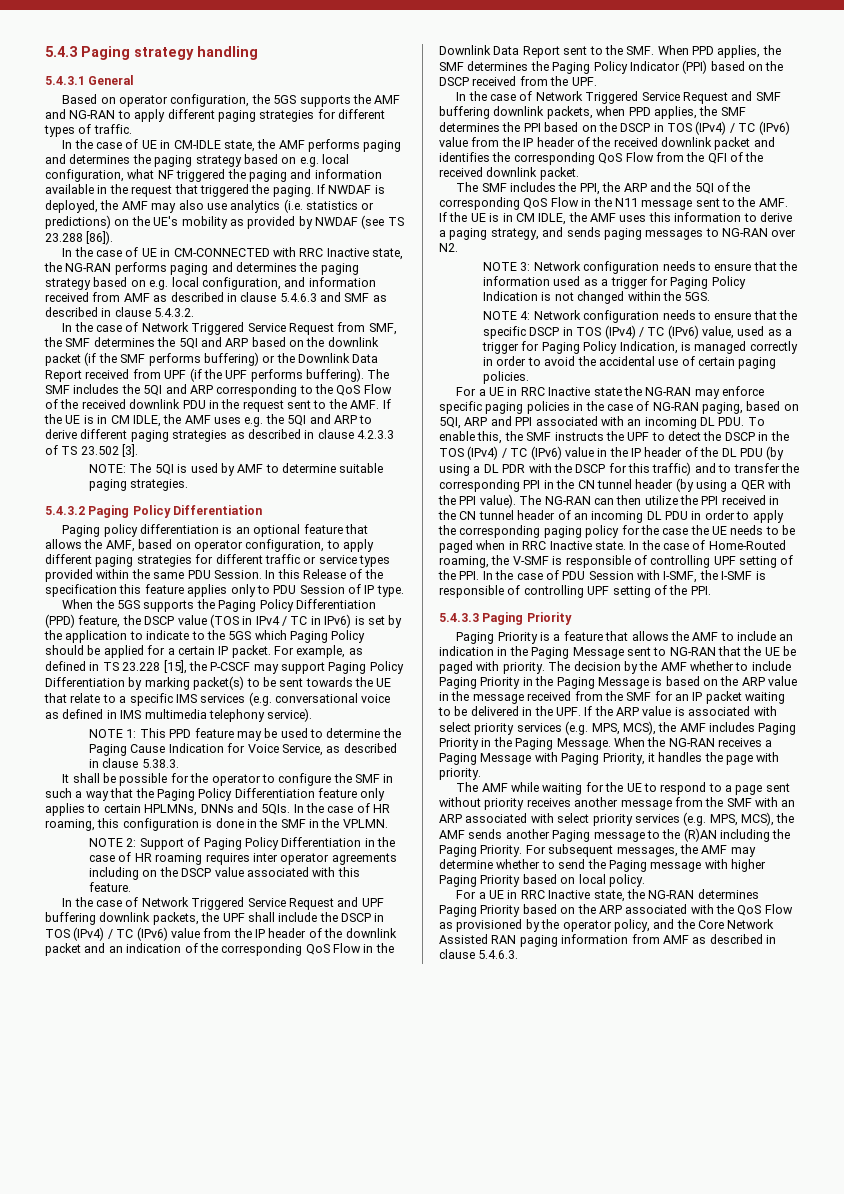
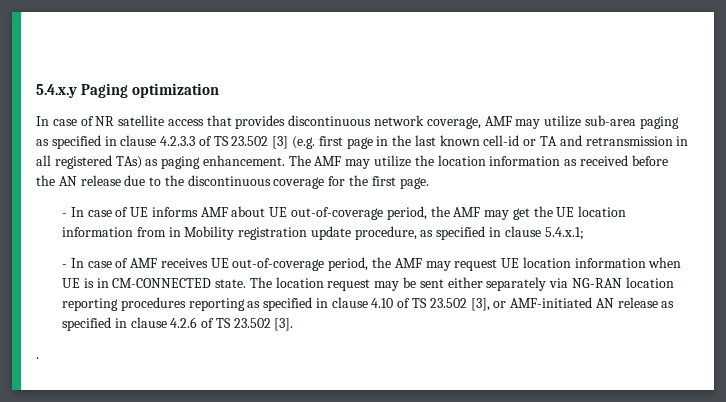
- 5.4.3 Paging strategy handling
- 5.4.3.1 General
- Based on operator configuration, the 5GS supports the AMF and NG-RAN to apply different paging strategies for different types of traffic.
- In the case of UE in CM-IDLE state, the AMF performs paging and determines the paging strategy based on e.g. local configuration, what NF triggered the paging and information available in the request that triggered the paging. If NWDAF is deployed, the AMF may also use analytics (i.e. statistics or predictions) on the UE's mobility as provided by NWDAF (see TS 23.288 [86]).
- In the case of UE in CM-CONNECTED with RRC Inactive state, the NG-RAN performs paging and determines the paging strategy based on e.g. local configuration, and information received from AMF as described in clause 5.4.6.3 and SMF as described in clause 5.4.3.2.
- In the case of Network Triggered Service Request from SMF, the SMF determines the 5QI and ARP based on the downlink packet (if the SMF performs buffering) or the Downlink Data Report received from UPF (if the UPF performs buffering). The SMF includes the 5QI and ARP corresponding to the QoS Flow of the received downlink PDU in the request sent to the AMF. If the UE is in CM IDLE, the AMF uses e.g. the 5QI and ARP to derive different paging strategies as described in clause 4.2.3.3 of TS 23.502 [3].
- NOTE: The 5QI is used by AMF to determine suitable paging strategies.
- 5.4.3.2 Paging Policy Differentiation
- Paging policy differentiation is an optional feature that allows the AMF, based on operator configuration, to apply different paging strategies for different traffic or service types provided within the same PDU Session. In this Release of the specification this feature applies only to PDU Session of IP type.
- When the 5GS supports the Paging Policy Differentiation (PPD) feature, the DSCP value (TOS in IPv4 / TC in IPv6) is set by the application to indicate to the 5GS which Paging Policy should be applied for a certain IP packet. For example, as defined in TS 23.228 [15], the P-CSCF may support Paging Policy Differentiation by marking packet(s) to be sent towards the UE that relate to a specific IMS services (e.g. conversational voice as defined in IMS multimedia telephony service).
- NOTE 1: This PPD feature may be used to determine the Paging Cause Indication for Voice Service, as described in clause 5.38.3.
- It shall be possible for the operator to configure the SMF in such a way that the Paging Policy Differentiation feature only applies to certain HPLMNs, DNNs and 5QIs. In the case of HR roaming, this configuration is done in the SMF in the VPLMN.
- NOTE 2: Support of Paging Policy Differentiation in the case of HR roaming requires inter operator agreements including on the DSCP value associated with this feature.
- In the case of Network Triggered Service Request and UPF buffering downlink packets, the UPF shall include the DSCP in TOS (IPv4) / TC (IPv6) value from the IP header of the downlink packet and an indication of the corresponding QoS Flow in the Downlink Data Report sent to the SMF. When PPD applies, the SMF determines the Paging Policy Indicator (PPI) based on the DSCP received from the UPF.
- In the case of Network Triggered Service Request and SMF buffering downlink packets, when PPD applies, the SMF determines the PPI based on the DSCP in TOS (IPv4) / TC (IPv6) value from the IP header of the received downlink packet and identifies the corresponding QoS Flow from the QFI of the received downlink packet.
- The SMF includes the PPI, the ARP and the 5QI of the corresponding QoS Flow in the N11 message sent to the AMF. If the UE is in CM IDLE, the AMF uses this information to derive a paging strategy, and sends paging messages to NG-RAN over N2.
- NOTE 3: Network configuration needs to ensure that the information used as a trigger for Paging Policy Indication is not changed within the 5GS.
- NOTE 4: Network configuration needs to ensure that the specific DSCP in TOS (IPv4) / TC (IPv6) value, used as a trigger for Paging Policy Indication, is managed correctly in order to avoid the accidental use of certain paging policies.
- For a UE in RRC Inactive state the NG-RAN may enforce specific paging policies in the case of NG-RAN paging, based on 5QI, ARP and PPI associated with an incoming DL PDU. To enable this, the SMF instructs the UPF to detect the DSCP in the TOS (IPv4) / TC (IPv6) value in the IP header of the DL PDU (by using a DL PDR with the DSCP for this traffic) and to transfer the corresponding PPI in the CN tunnel header (by using a QER with the PPI value). The NG-RAN can then utilize the PPI received in the CN tunnel header of an incoming DL PDU in order to apply the corresponding paging policy for the case the UE needs to be paged when in RRC Inactive state. In the case of Home-Routed roaming, the V-SMF is responsible of controlling UPF setting of the PPI. In the case of PDU Session with I-SMF, the I-SMF is responsible of controlling UPF setting of the PPI.
- 5.4.3.3 Paging Priority
- Paging Priority is a feature that allows the AMF to include an indication in the Paging Message sent to NG-RAN that the UE be paged with priority. The decision by the AMF whether to include Paging Priority in the Paging Message is based on the ARP value in the message received from the SMF for an IP packet waiting to be delivered in the UPF. If the ARP value is associated with select priority services (e.g. MPS, MCS), the AMF includes Paging Priority in the Paging Message. When the NG-RAN receives a Paging Message with Paging Priority, it handles the page with priority.
- The AMF while waiting for the UE to respond to a page sent without priority receives another message from the SMF with an ARP associated with select priority services (e.g. MPS, MCS), the AMF sends another Paging message to the (R)AN including the Paging Priority. For subsequent messages, the AMF may determine whether to send the Paging message with higher Paging Priority based on local policy.
- For a UE in RRC Inactive state, the NG-RAN determines Paging Priority based on the ARP associated with the QoS Flow as provisioned by the operator policy, and the Core Network Assisted RAN paging information from AMF as described in clause 5.4.6.3.
+ 5.4.x.y Paging optimization
+ In case of NR satellite access that provides discontinuous network coverage, AMF may utilize sub-area paging as specified in clause 4.2.3.3 of TS 23.502 [3] (e.g. first page in the last known cell-id or TA and retransmission in all registered TAs) as paging enhancement. The AMF may utilize the location information as received before the AN release due to the discontinuous coverage for the first page.
+ - In case of UE informs AMF about UE out-of-coverage period, the AMF may get the UE location information from in Mobility registration update procedure, as specified in clause 5.4.x.1;
+ - In case of AMF receives UE out-of-coverage period, the AMF may request UE location information when UE is in CM-CONNECTED state. The location request may be sent either separately via NG-RAN location reporting procedures reporting as specified in clause 4.10 of TS 23.502 [3], or AMF-initiated AN release as specified in clause 4.2.6 of TS 23.502 [3].
+ .

